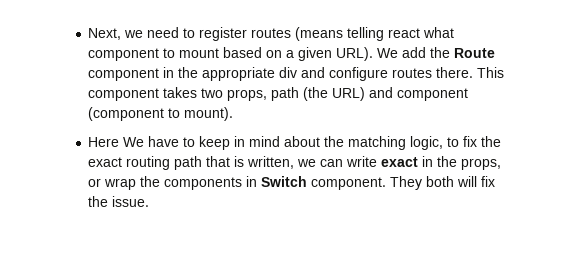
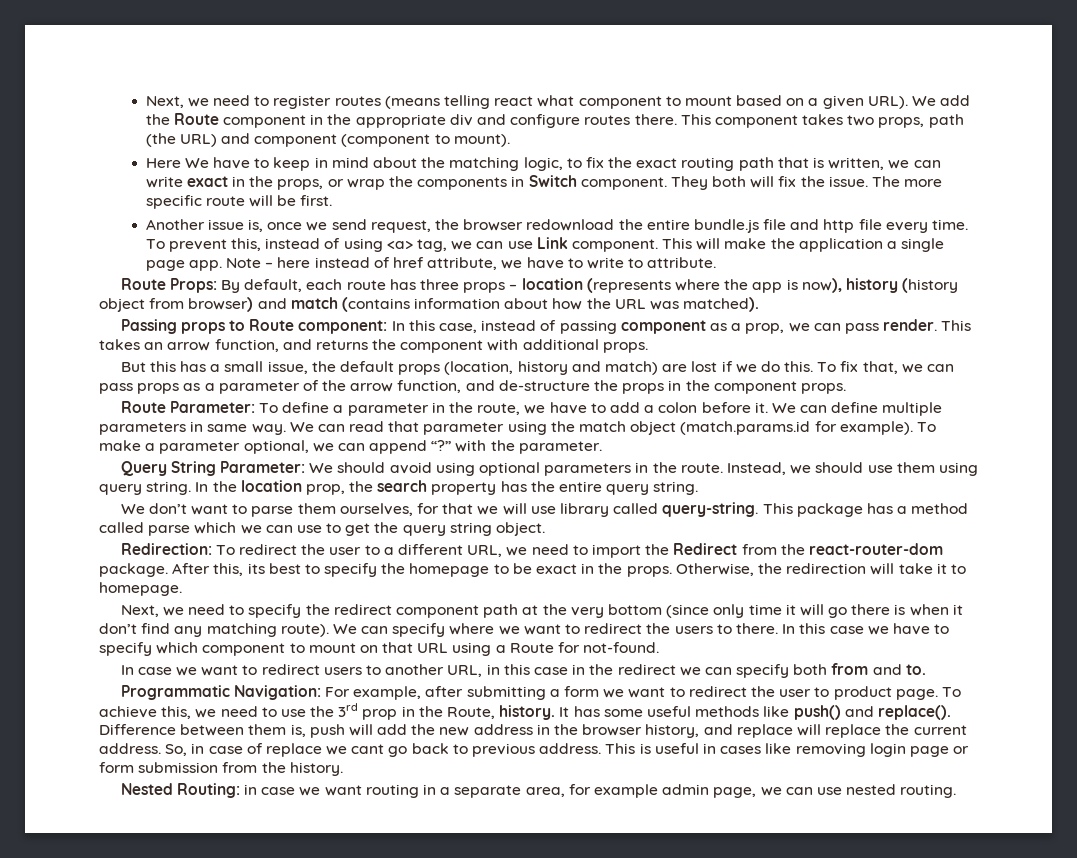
+ The more specific route will be first.
+ Another issue is, once we send request, the browser redownload the entire bundle.js file and http file every time. To prevent this, instead of using <a> tag, we can use Link component. This will make the application a single page app. Note – here instead of href attribute, we have to write to attribute.
+ Route Props: By default, each route has three props – location (represents where the app is now), history (history object from browser) and match (contains information about how the URL was matched).
+ Passing props to Route component: In this case, instead of passing component as a prop, we can pass render. This takes an arrow function, and returns the component with additional props.
+ But this has a small issue, the default props (location, history and match) are lost if we do this. To fix that, we can pass props as a parameter of the arrow function, and de-structure the props in the component props.
+ Route Parameter: To define a parameter in the route, we have to add a colon before it. We can define multiple parameters in same way. We can read that parameter using the match object (match.params.id for example). To make a parameter optional, we can append “?” with the parameter.
+ Query String Parameter: We should avoid using optional parameters in the route. Instead, we should use them using query string. In the location prop, the search property has the entire query string.
+ We don’t want to parse them ourselves, for that we will use library called query-string. This package has a method called parse which we can use to get the query string object.
+ Redirection: To redirect the user to a different URL, we need to import the Redirect from the react-router-dom package. After this, its best to specify the homepage to be exact in the props. Otherwise, the redirection will take it to homepage.
+ Next, we need to specify the redirect component path at the very bottom (since only time it will go there is when it don’t find any matching route). We can specify where we want to redirect the users to there. In this case we have to specify which component to mount on that URL using a Route for not-found.
+ In case we want to redirect users to another URL, in this case in the redirect we can specify both from and to.
+ Programmatic Navigation: For example, after submitting a form we want to redirect the user to product page. To achieve this, we need to use the 3rd prop in the Route, history. It has some useful methods like push() and replace(). Difference between them is, push will add the new address in the browser history, and replace will replace the current address. So, in case of replace we cant go back to previous address. This is useful in cases like removing login page or form submission from the history.
+ Nested Routing: in case we want routing in a separate area, for example admin page, we can use nested routing.

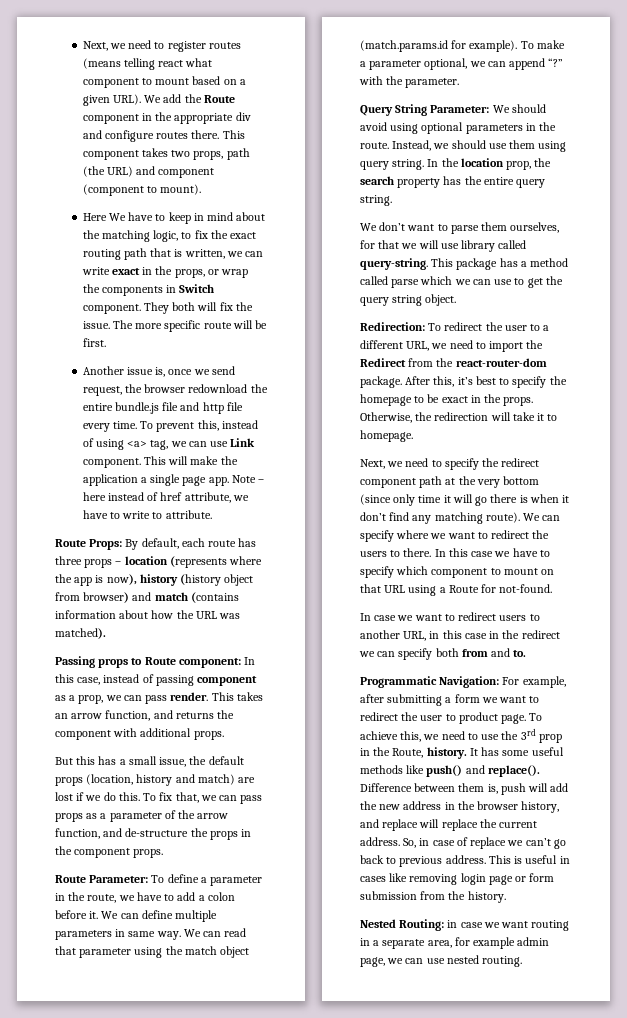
- After this, its best to specify the homepage to be exact in the props.
+ After this, it’s best to specify the homepage to be exact in the props.
- So, in case of replace we cant go back to previous address.
+ So, in case of replace we can’t go back to previous address.

